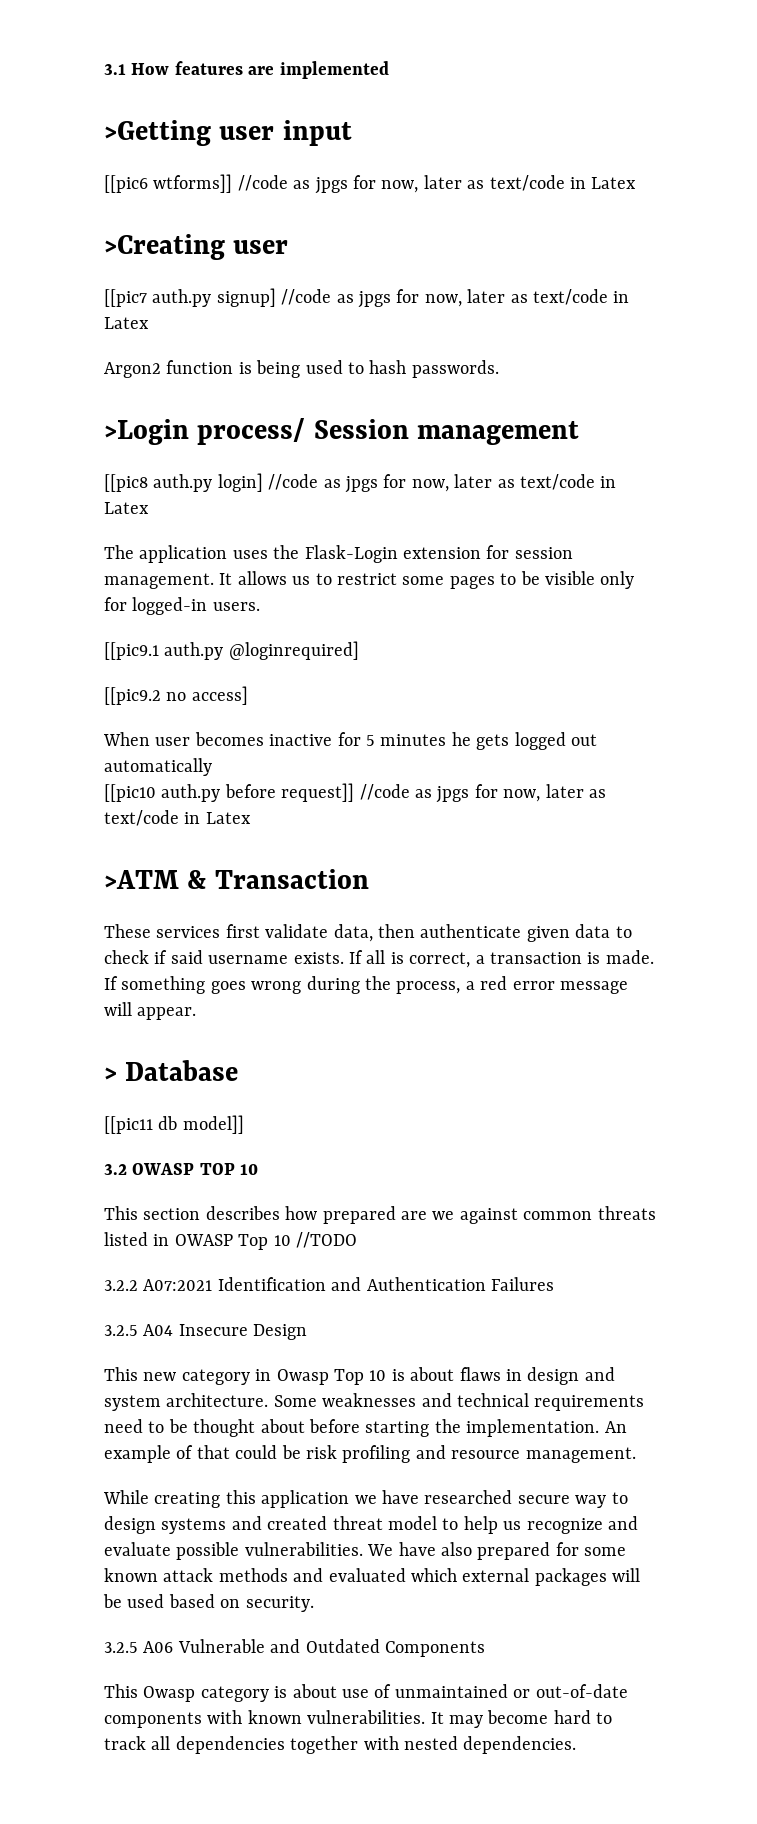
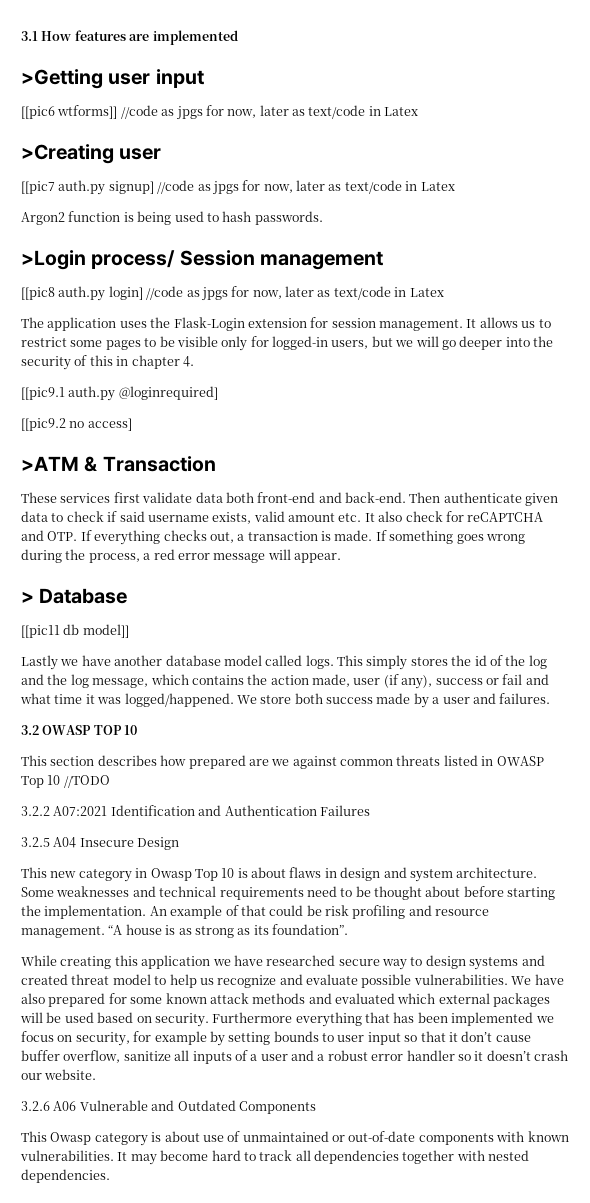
- It allows us to restrict some pages to be visible only for logged-in users.
+ It allows us to restrict some pages to be visible only for logged-in users, but we will go deeper into the security of this in chapter 4.
- When user becomes inactive for 5 minutes he gets logged out automatically
- [[pic10 auth.py before request]] //code as jpgs for now, later as text/code in Latex
- These services first validate data, then authenticate given data to check if said username exists. If all is correct, a transaction is made.
+ These services first validate data both front-end and back-end. Then authenticate given data to check if said username exists, valid amount etc. It also check for reCAPTCHA and OTP. If everything checks out, a transaction is made.
+ Lastly we have another database model called logs. This simply stores the id of the log and the log message, which contains the action made, user (if any), success or fail and what time it was logged/happened. We store both success made by a user and failures.
+ “A house is as strong as its foundation”.
- We have also prepared for some known attack methods and evaluated which external packages will be used based on security.
- 3.2.5 A06 Vulnerable and Outdated Components
+ We have also prepared for some known attack methods and evaluated which external packages will be used based on security. Furthermore everything that has been implemented we focus on security, for example by setting bounds to user input so that it don’t cause buffer overflow, sanitize all inputs of a user and a robust error handler so it doesn’t crash our website.
+ 3.2.6 A06 Vulnerable and Outdated Components

